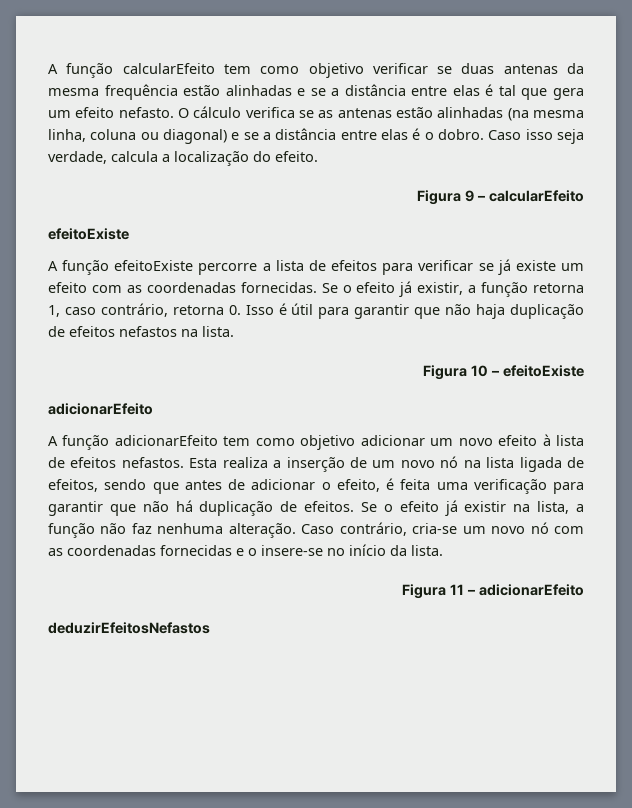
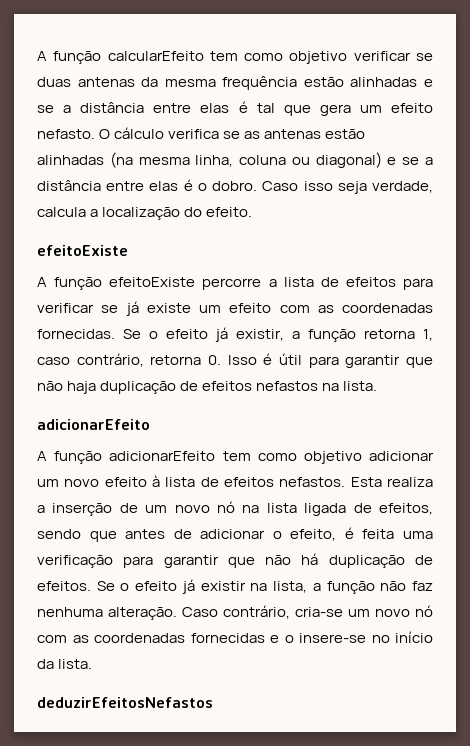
- Figura 9 – calcularEfeito
- Figura 10 – efeitoExiste
- Figura 11 – adicionarEfeito

